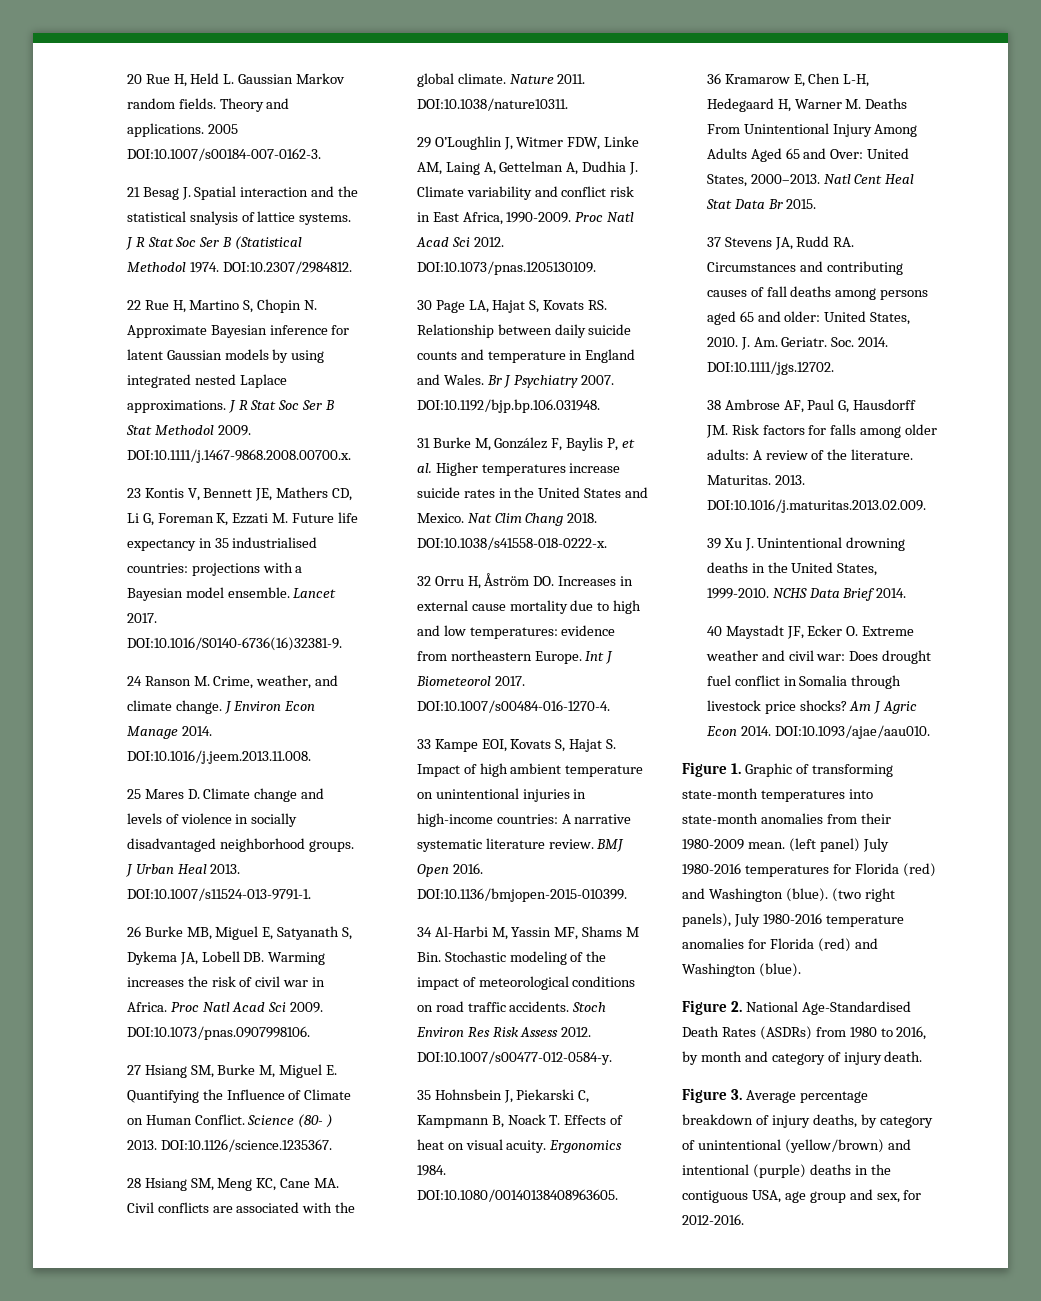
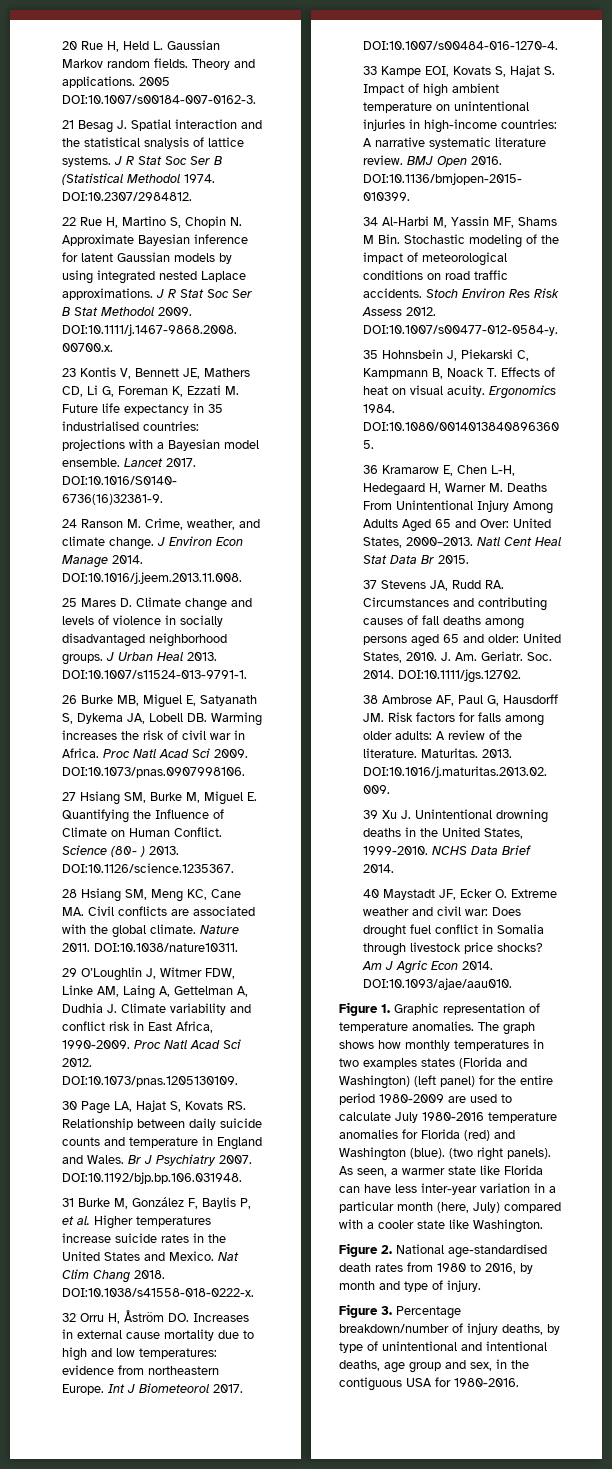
- Figure 1. Graphic of transforming state-month temperatures into state-month anomalies from their 1980-2009 mean. (left panel) July 1980-2016 temperatures for Florida (red) and Washington (blue). (two right panels), July 1980-2016 temperature anomalies for Florida (red) and Washington (blue).
+ Figure 1. Graphic representation of temperature anomalies. The graph shows how monthly temperatures in two examples states (Florida and Washington) (left panel) for the entire period 1980-2009 are used to calculate July 1980-2016 temperature anomalies for Florida (red) and Washington (blue). (two right panels). As seen, a warmer state like Florida can have less inter-year variation in a particular month (here, July) compared with a cooler state like Washington.
- Figure 2. National Age-Standardised Death Rates (ASDRs) from 1980 to 2016, by month and category of injury death.
+ Figure 2. National age-standardised death rates from 1980 to 2016, by month and type of injury.
- Figure 3. Average percentage breakdown of injury deaths, by category of unintentional (yellow/brown) and intentional (purple) deaths in the contiguous USA, age group and sex, for 2012-2016.
+ Figure 3. Percentage breakdown/number of injury deaths, by type of unintentional and intentional deaths, age group and sex, in the contiguous USA for 1980-2016.

